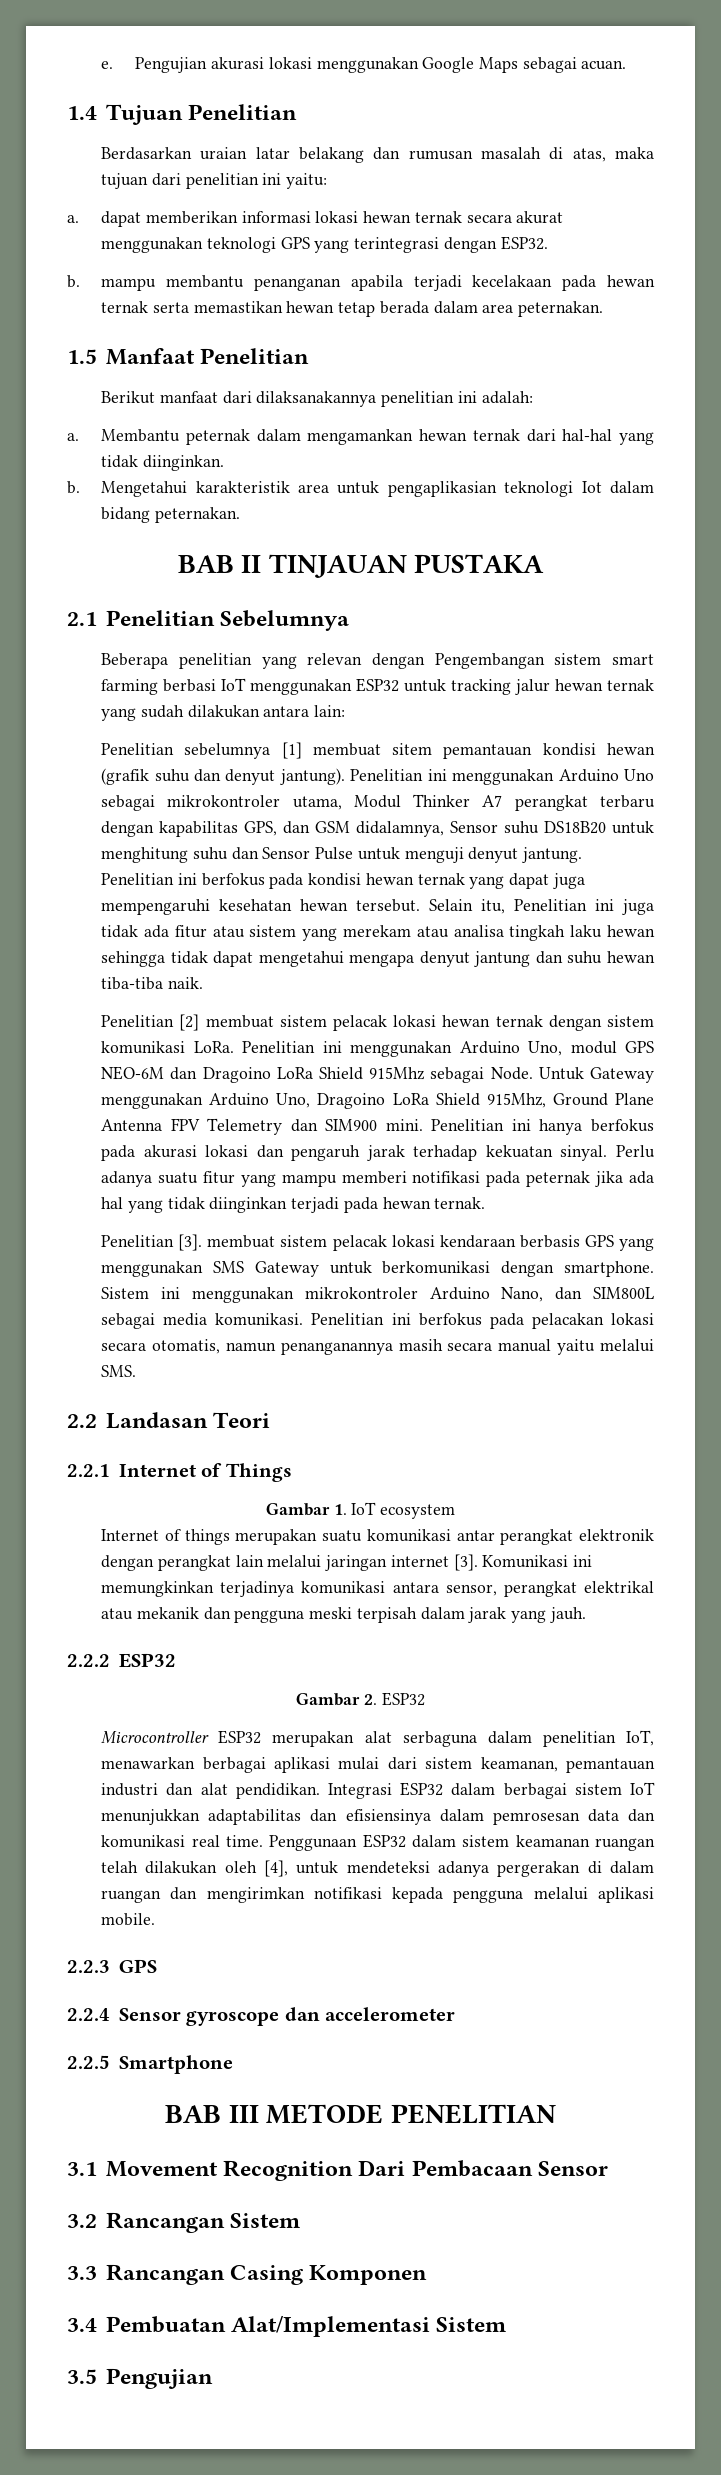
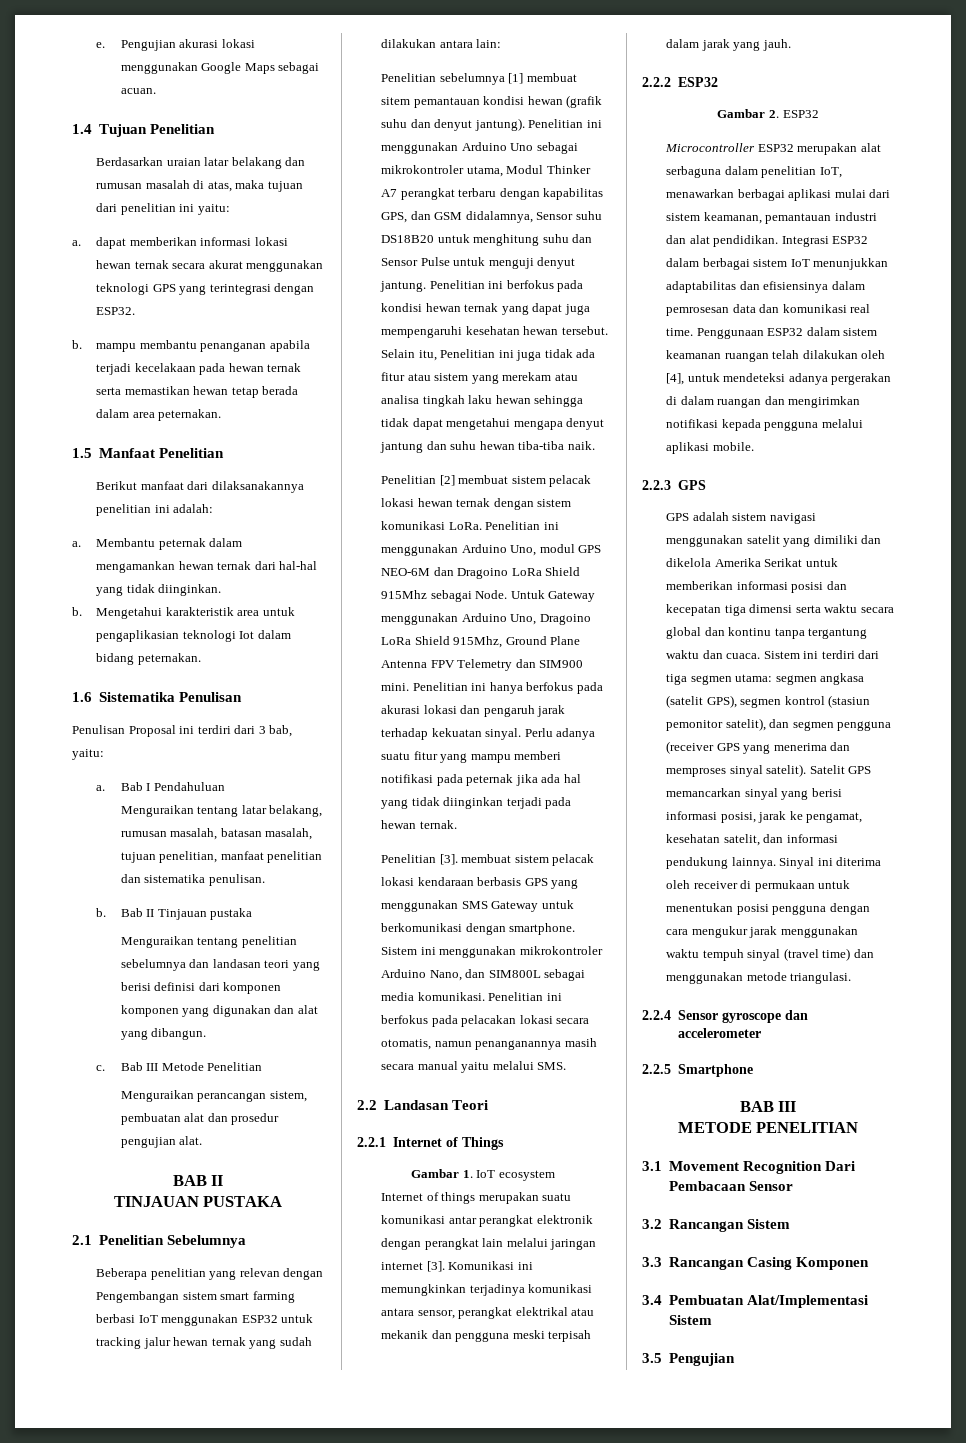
+ 1.6 Sistematika Penulisan
+ Penulisan Proposal ini terdiri dari 3 bab, yaitu:
+ a. Bab I Pendahuluan
+ Menguraikan tentang latar belakang, rumusan masalah, batasan masalah, tujuan penelitian, manfaat penelitian dan sistematika penulisan.
+ b. Bab II Tinjauan pustaka
+ Menguraikan tentang penelitian sebelumnya dan landasan teori yang berisi definisi dari komponen komponen yang digunakan dan alat yang dibangun.
+ c. Bab III Metode Penelitian
+ Menguraikan perancangan sistem, pembuatan alat dan prosedur pengujian alat.
- BAB II TINJAUAN PUSTAKA
+ BAB II
+ TINJAUAN PUSTAKA
+ GPS adalah sistem navigasi menggunakan satelit yang dimiliki dan dikelola Amerika Serikat untuk memberikan informasi posisi dan kecepatan tiga dimensi serta waktu secara global dan kontinu tanpa tergantung waktu dan cuaca. Sistem ini terdiri dari tiga segmen utama: segmen angkasa (satelit GPS), segmen kontrol (stasiun pemonitor satelit), dan segmen pengguna (receiver GPS yang menerima dan memproses sinyal satelit). Satelit GPS memancarkan sinyal yang berisi informasi posisi, jarak ke pengamat, kesehatan satelit, dan informasi pendukung lainnya. Sinyal ini diterima oleh receiver di permukaan untuk menentukan posisi pengguna dengan cara mengukur jarak menggunakan waktu tempuh sinyal (travel time) dan menggunakan metode triangulasi.
- BAB III METODE PENELITIAN
+ BAB III
+ METODE PENELITIAN

